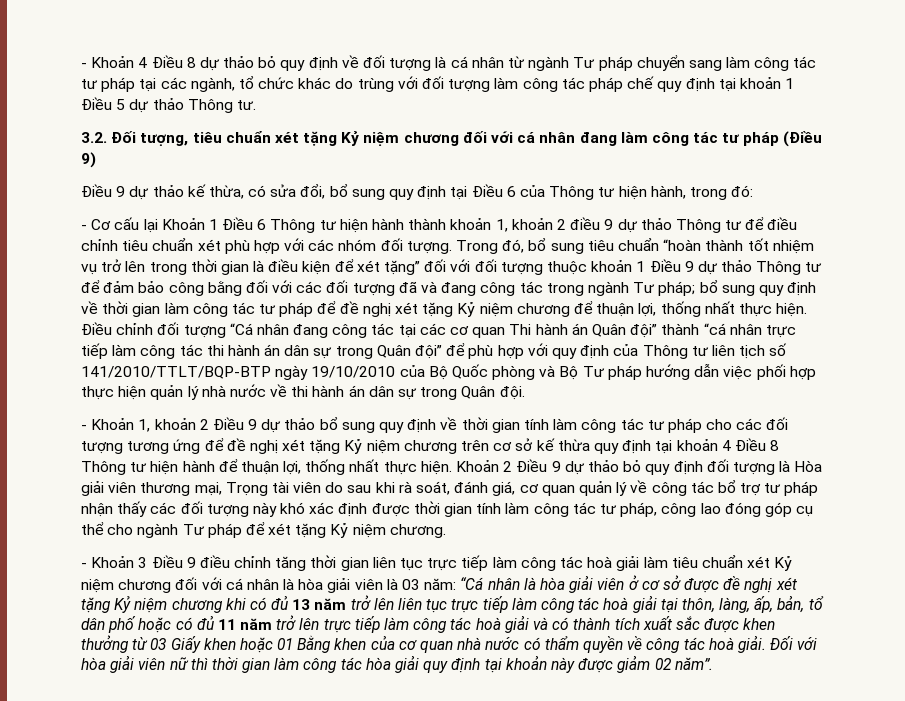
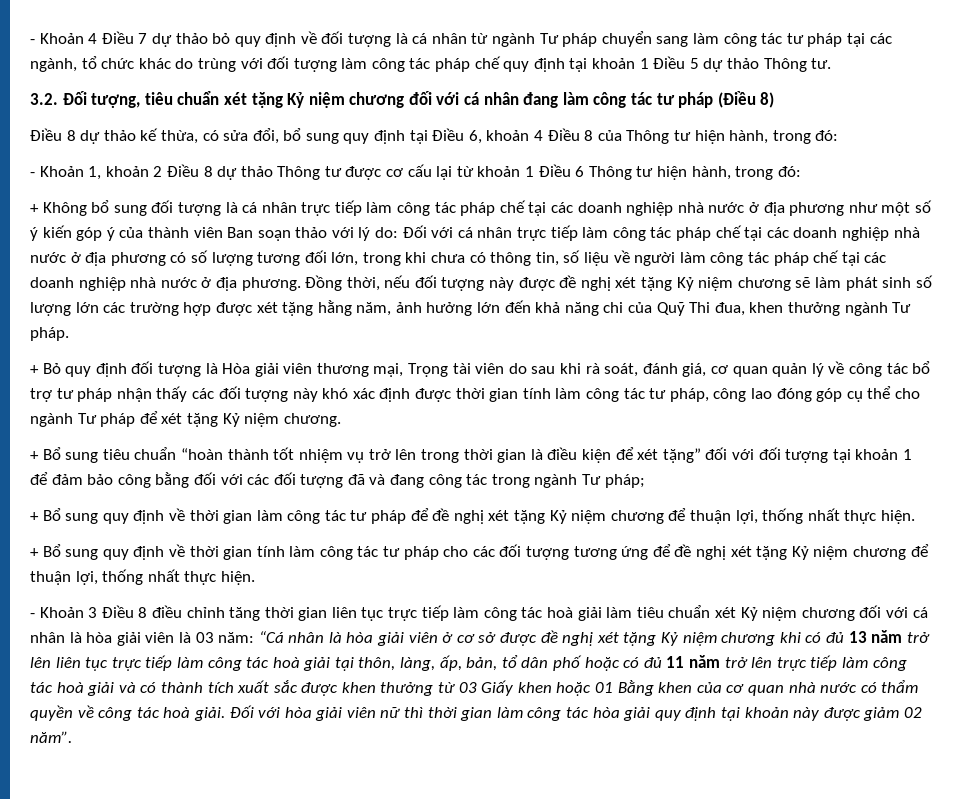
- - Khoản 4 Điều 8 dự thảo bỏ quy định về đối tượng là cá nhân từ ngành Tư pháp chuyển sang làm công tác tư pháp tại các ngành, tổ chức khác do trùng với đối tượng làm công tác pháp chế quy định tại khoản 1 Điều 5 dự thảo Thông tư.
+ - Khoản 4 Điều 7 dự thảo bỏ quy định về đối tượng là cá nhân từ ngành Tư pháp chuyển sang làm công tác tư pháp tại các ngành, tổ chức khác do trùng với đối tượng làm công tác pháp chế quy định tại khoản 1 Điều 5 dự thảo Thông tư.
- 3.2. Đối tượng, tiêu chuẩn xét tặng Kỷ niệm chương đối với cá nhân đang làm công tác tư pháp (Điều 9)
- Điều 9 dự thảo kế thừa, có sửa đổi, bổ sung quy định tại Điều 6 của Thông tư hiện hành, trong đó:
+ 3.2. Đối tượng, tiêu chuẩn xét tặng Kỷ niệm chương đối với cá nhân đang làm công tác tư pháp (Điều 8)
+ Điều 8 dự thảo kế thừa, có sửa đổi, bổ sung quy định tại Điều 6, khoản 4 Điều 8 của Thông tư hiện hành, trong đó:
- - Cơ cấu lại Khoản 1 Điều 6 Thông tư hiện hành thành khoản 1, khoản 2 điều 9 dự thảo Thông tư để điều chỉnh tiêu chuẩn xét phù hợp với các nhóm đối tượng. Trong đó, bổ sung tiêu chuẩn “hoàn thành tốt nhiệm vụ trở lên trong thời gian là điều kiện để xét tặng” đối với đối tượng thuộc khoản 1 Điều 9 dự thảo Thông tư để đảm bảo công bằng đối với các đối tượng đã và đang công tác trong ngành Tư pháp; bổ sung quy định về thời gian làm công tác tư pháp để đề nghị xét tặng Kỷ niệm chương để thuận lợi, thống nhất thực hiện. Điều chỉnh đối tượng “Cá nhân đang công tác tại các cơ quan Thi hành án Quân đội” thành “cá nhân trực tiếp làm công tác thi hành án dân sự trong Quân đội” để phù hợp với quy định của Thông tư liên tịch số 141/2010/TTLT/BQP-BTP ngày 19/10/2010 của Bộ Quốc phòng và Bộ Tư pháp hướng dẫn việc phối hợp thực hiện quản lý nhà nước về thi hành án dân sự trong Quân đội.
- - Khoản 1, khoản 2 Điều 9 dự thảo bổ sung quy định về thời gian tính làm công tác tư pháp cho các đối tượng tương ứng để đề nghị xét tặng Kỷ niệm chương trên cơ sở kế thừa quy định tại khoản 4 Điều 8 Thông tư hiện hành để thuận lợi, thống nhất thực hiện. Khoản 2 Điều 9 dự thảo bỏ quy định đối tượng là Hòa giải viên thương mại, Trọng tài viên do sau khi rà soát, đánh giá, cơ quan quản lý về công tác bổ trợ tư pháp nhận thấy các đối tượng này khó xác định được thời gian tính làm công tác tư pháp, công lao đóng góp cụ thể cho ngành Tư pháp để xét tặng Kỷ niệm chương.
+ - Khoản 1, khoản 2 Điều 8 dự thảo Thông tư được cơ cấu lại từ khoản 1 Điều 6 Thông tư hiện hành, trong đó:
+ + Không bổ sung đối tượng là cá nhân trực tiếp làm công tác pháp chế tại các doanh nghiệp nhà nước ở địa phương như một số ý kiến góp ý của thành viên Ban soạn thảo với lý do: Đối với cá nhân trực tiếp làm công tác pháp chế tại các doanh nghiệp nhà nước ở địa phương có số lượng tương đối lớn, trong khi chưa có thông tin, số liệu về người làm công tác pháp chế tại các doanh nghiệp nhà nước ở địa phương. Đồng thời, nếu đối tượng này được đề nghị xét tặng Kỷ niệm chương sẽ làm phát sinh số lượng lớn các trường hợp được xét tặng hằng năm, ảnh hưởng lớn đến khả năng chi của Quỹ Thi đua, khen thưởng ngành Tư pháp.
+ + Bỏ quy định đối tượng là Hòa giải viên thương mại, Trọng tài viên do sau khi rà soát, đánh giá, cơ quan quản lý về công tác bổ trợ tư pháp nhận thấy các đối tượng này khó xác định được thời gian tính làm công tác tư pháp, công lao đóng góp cụ thể cho ngành Tư pháp để xét tặng Kỷ niệm chương.
+ + Bổ sung tiêu chuẩn “hoàn thành tốt nhiệm vụ trở lên trong thời gian là điều kiện để xét tặng” đối với đối tượng tại khoản 1 để đảm bảo công bằng đối với các đối tượng đã và đang công tác trong ngành Tư pháp;
+ + Bổ sung quy định về thời gian làm công tác tư pháp để đề nghị xét tặng Kỷ niệm chương để thuận lợi, thống nhất thực hiện.
+ + Bổ sung quy định về thời gian tính làm công tác tư pháp cho các đối tượng tương ứng để đề nghị xét tặng Kỷ niệm chương để thuận lợi, thống nhất thực hiện.
- - Khoản 3 Điều 9 điều chỉnh tăng thời gian liên tục trực tiếp làm công tác hoà giải làm tiêu chuẩn xét Kỷ niệm chương đối với cá nhân là hòa giải viên là 03 năm:
+ - Khoản 3 Điều 8 điều chỉnh tăng thời gian liên tục trực tiếp làm công tác hoà giải làm tiêu chuẩn xét Kỷ niệm chương đối với cá nhân là hòa giải viên là 03 năm:

